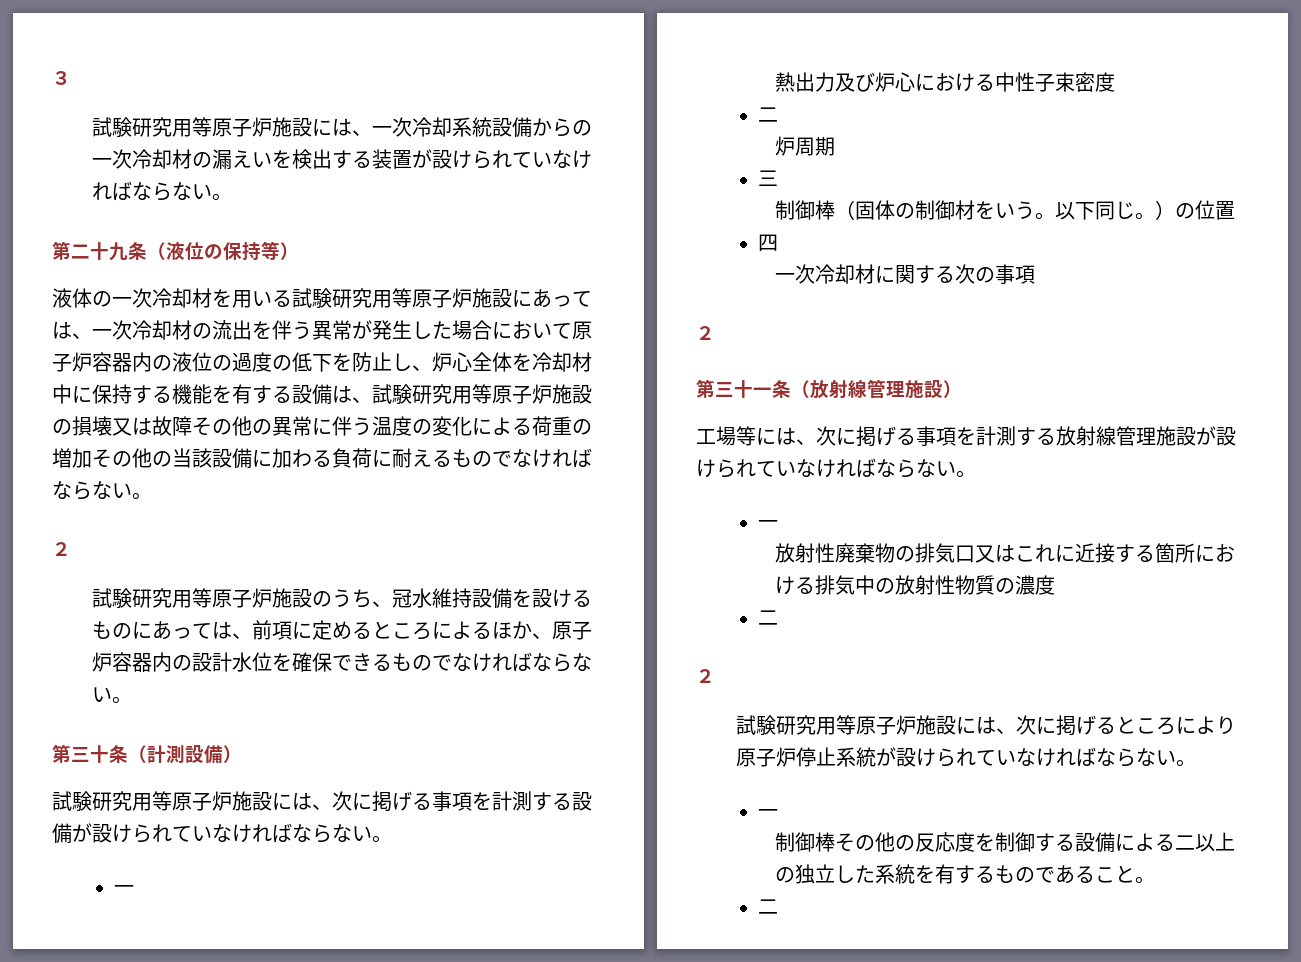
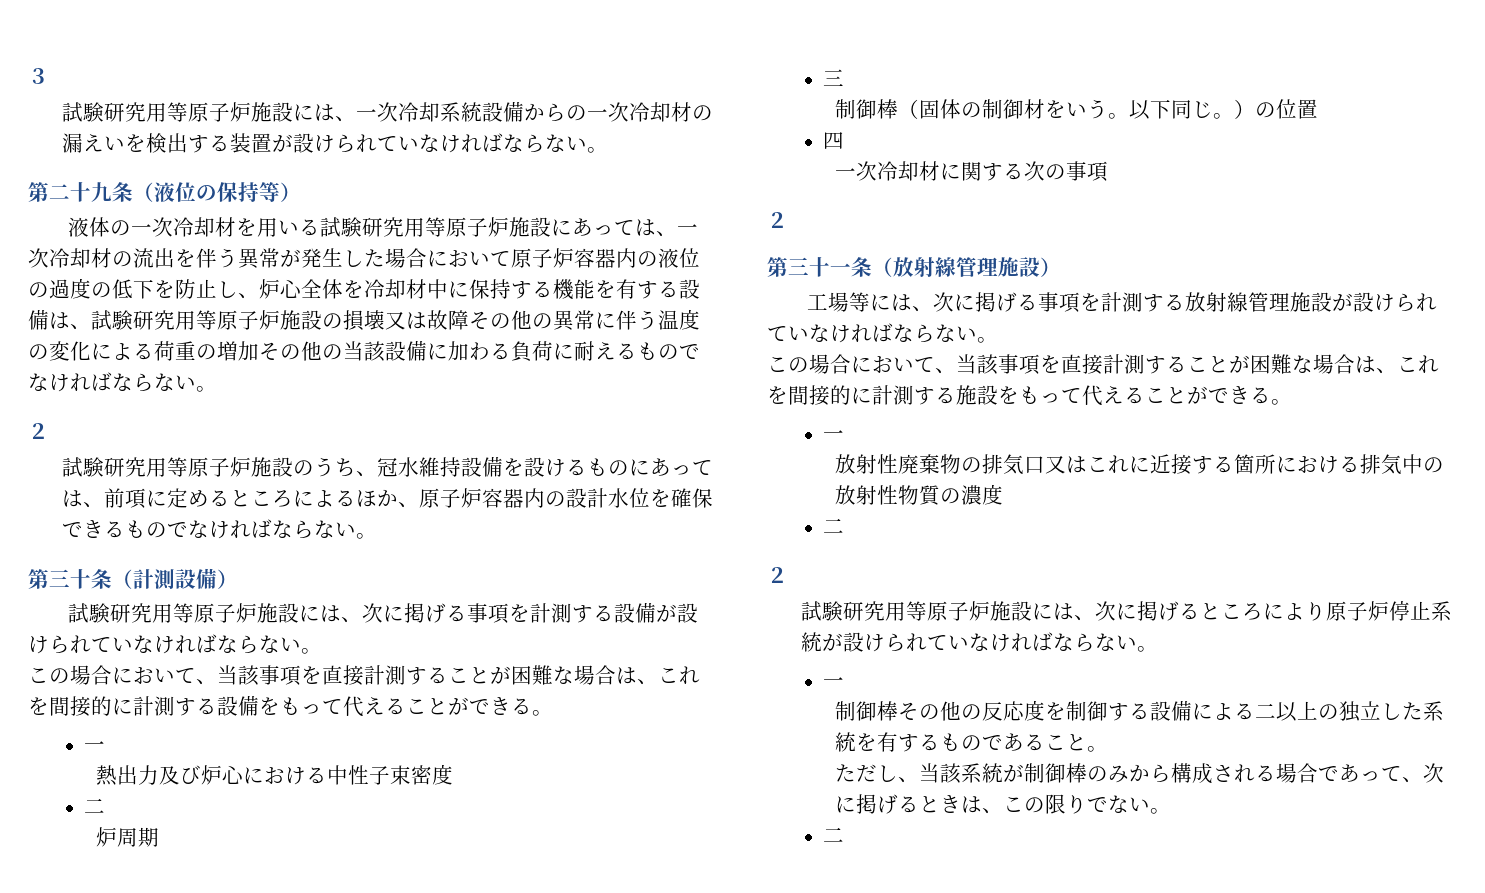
+ この場合において、当該事項を直接計測することが困難な場合は、これを間接的に計測する設備をもって代えることができる。
+ この場合において、当該事項を直接計測することが困難な場合は、これを間接的に計測する施設をもって代えることができる。
+ ただし、当該系統が制御棒のみから構成される場合であって、次に掲げるときは、この限りでない。

